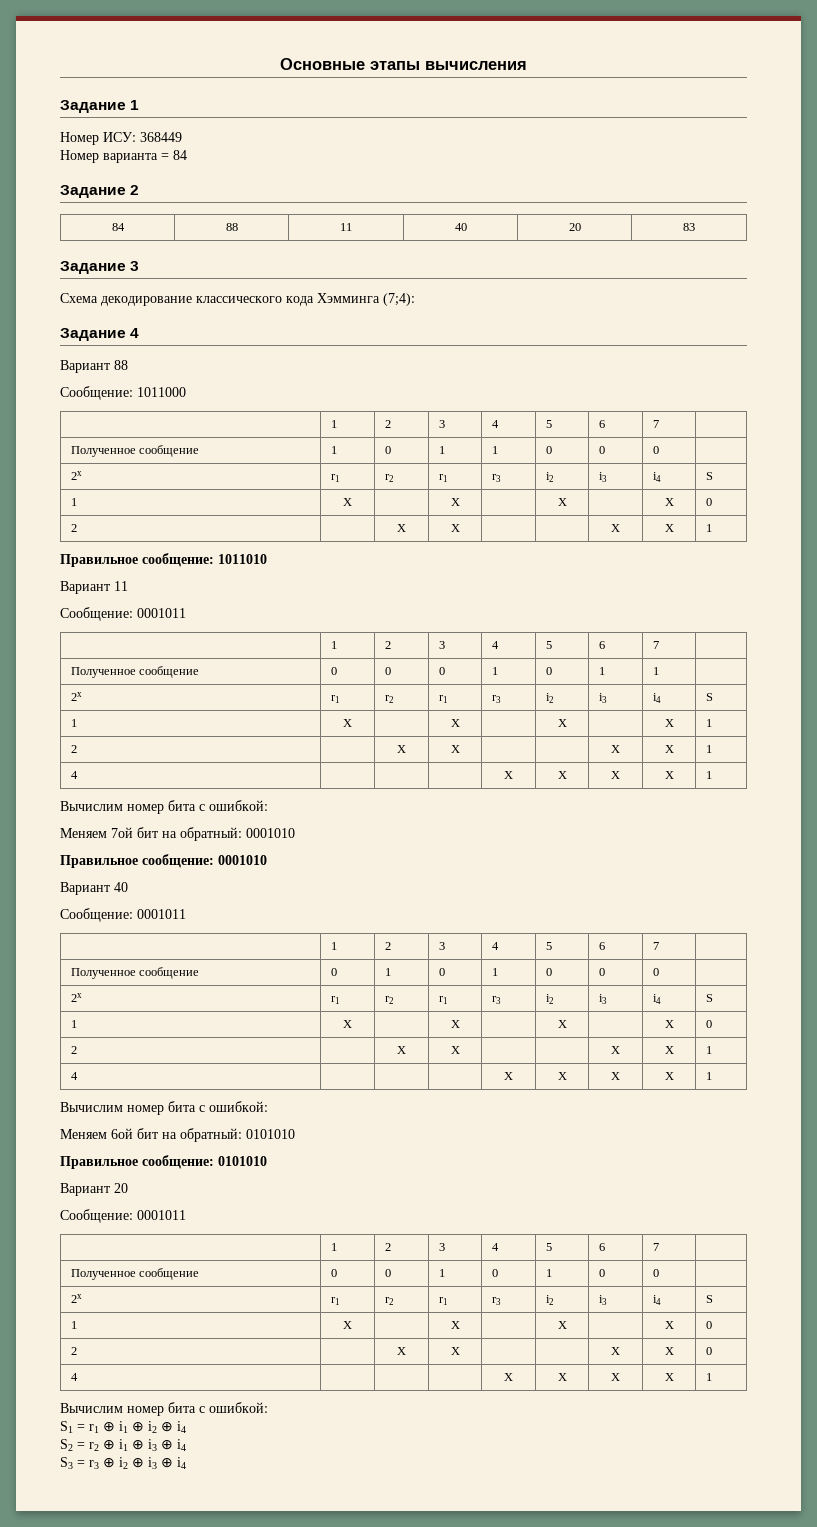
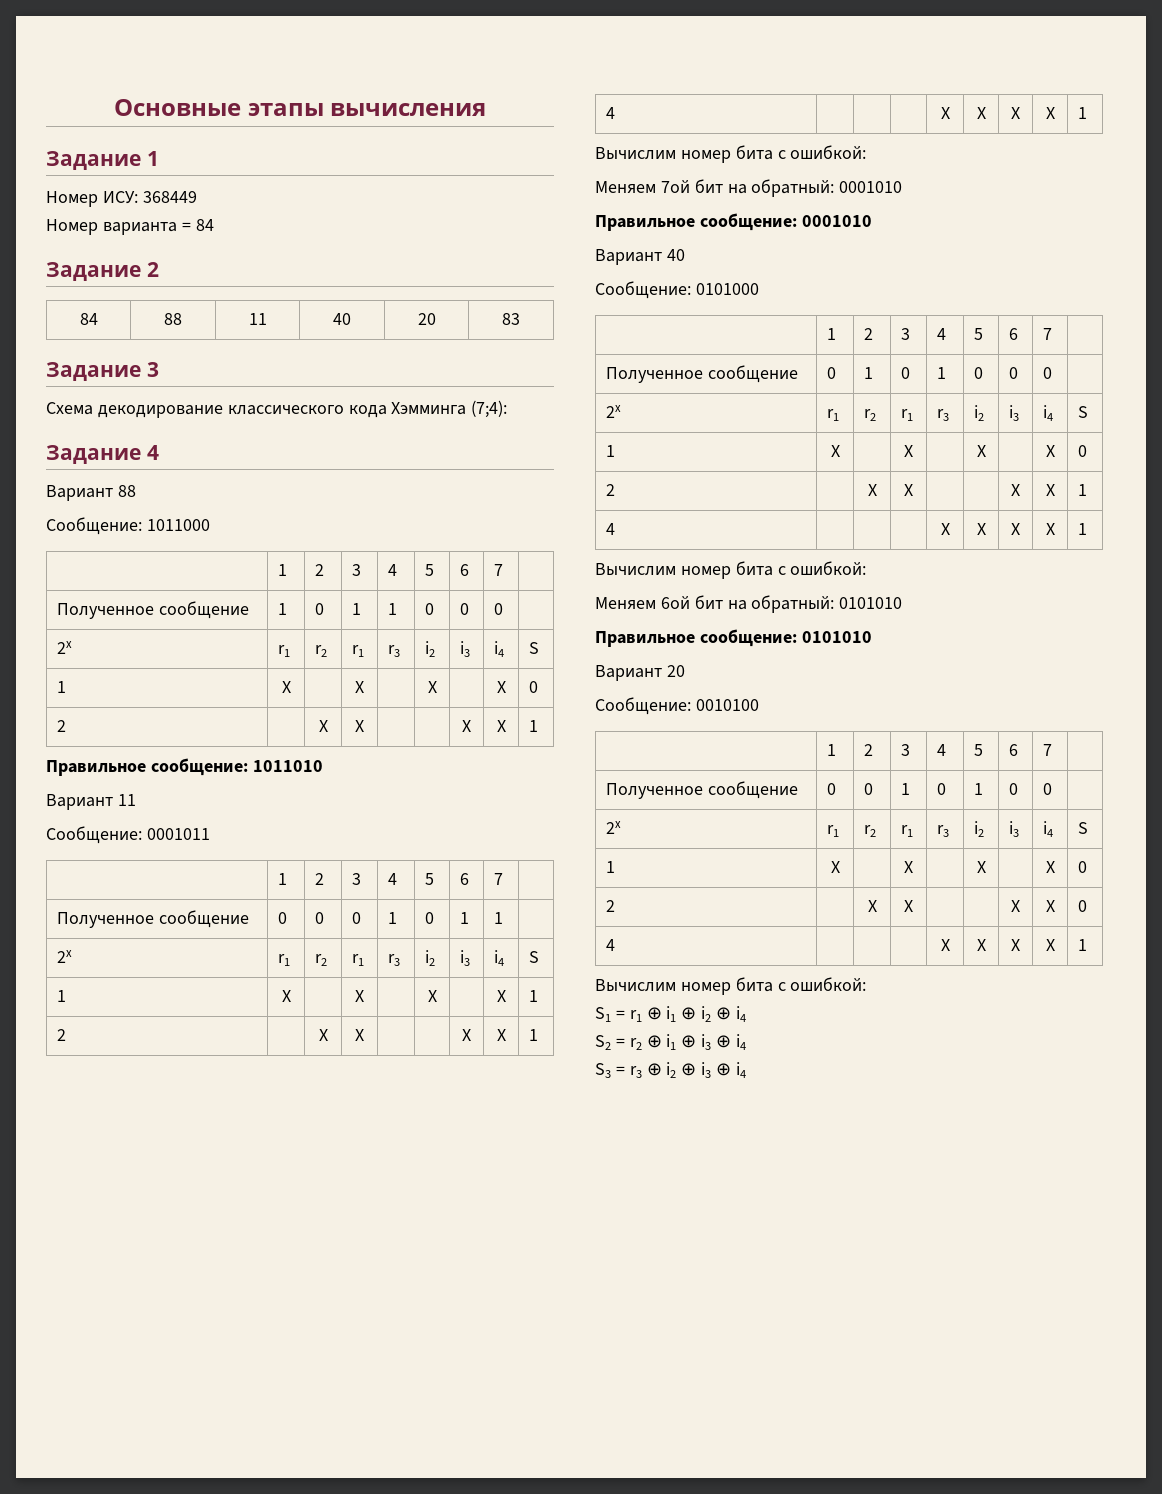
  Вариант 40
- Сообщение: 0001011
+ Сообщение: 0101000
  Вариант 20
- Сообщение: 0001011
+ Сообщение: 0010100

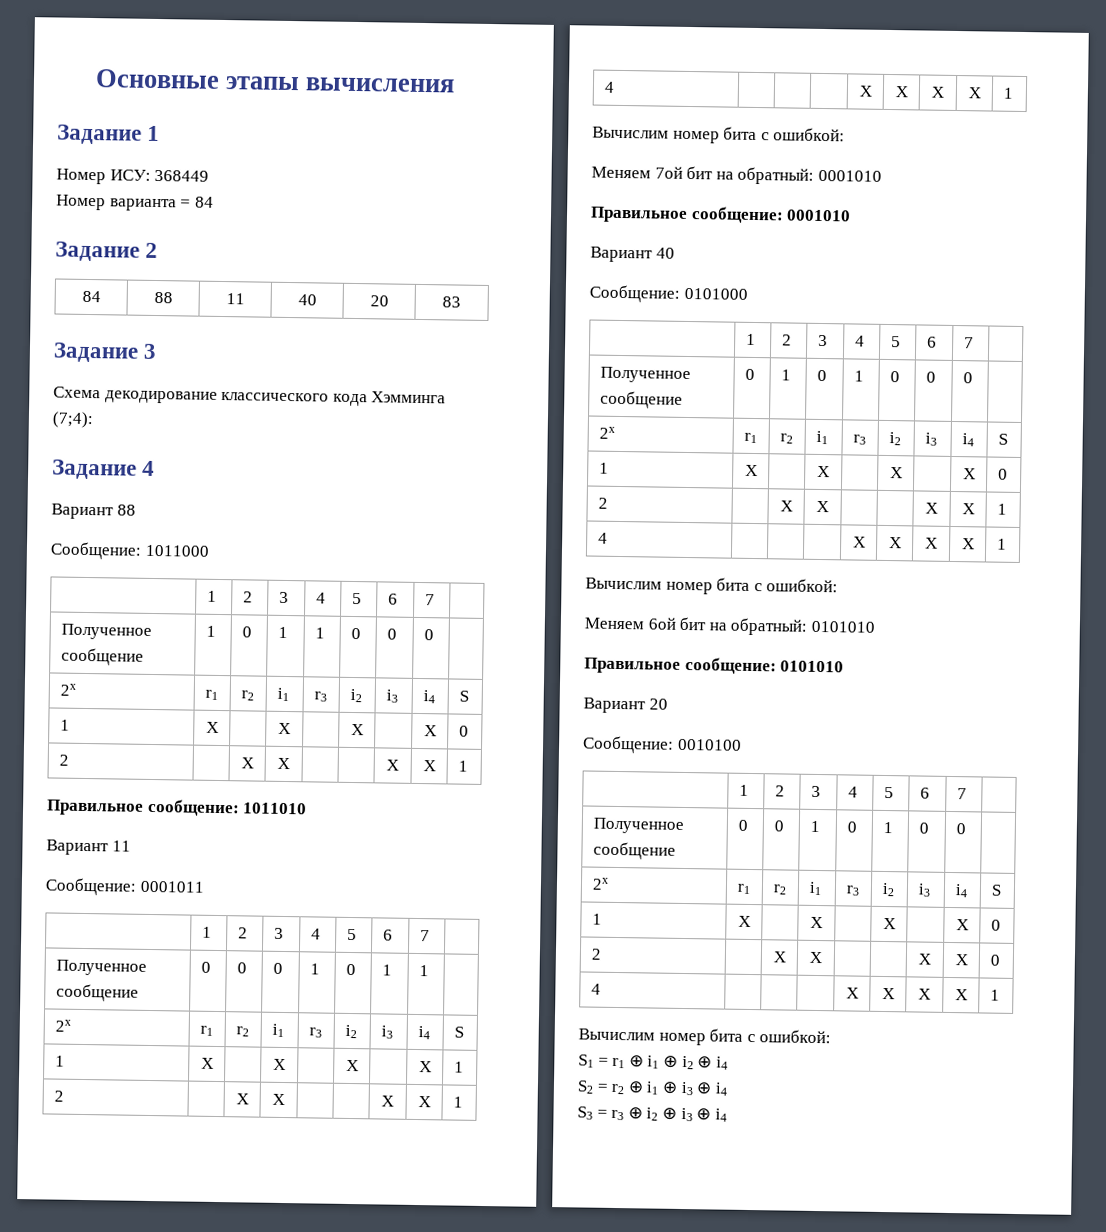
  Полученное сообщение | 1 | 0 | 1 | 1 | 0 | 0 | 0 |
- 2x | r1 | r2 | r1 | r3 | i2 | i3 | i4 | S
+ 2x | r1 | r2 | i1 | r3 | i2 | i3 | i4 | S
  Полученное сообщение | 0 | 0 | 0 | 1 | 0 | 1 | 1 |
- 2x | r1 | r2 | r1 | r3 | i2 | i3 | i4 | S
+ 2x | r1 | r2 | i1 | r3 | i2 | i3 | i4 | S
  Полученное сообщение | 0 | 1 | 0 | 1 | 0 | 0 | 0 |
- 2x | r1 | r2 | r1 | r3 | i2 | i3 | i4 | S
+ 2x | r1 | r2 | i1 | r3 | i2 | i3 | i4 | S
  Полученное сообщение | 0 | 0 | 1 | 0 | 1 | 0 | 0 |
- 2x | r1 | r2 | r1 | r3 | i2 | i3 | i4 | S
+ 2x | r1 | r2 | i1 | r3 | i2 | i3 | i4 | S

